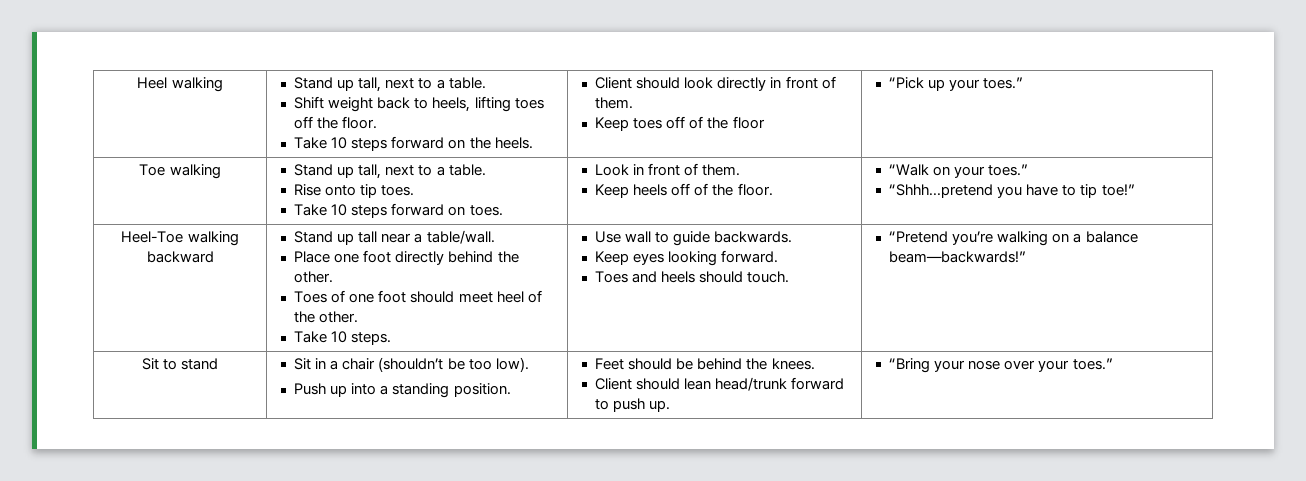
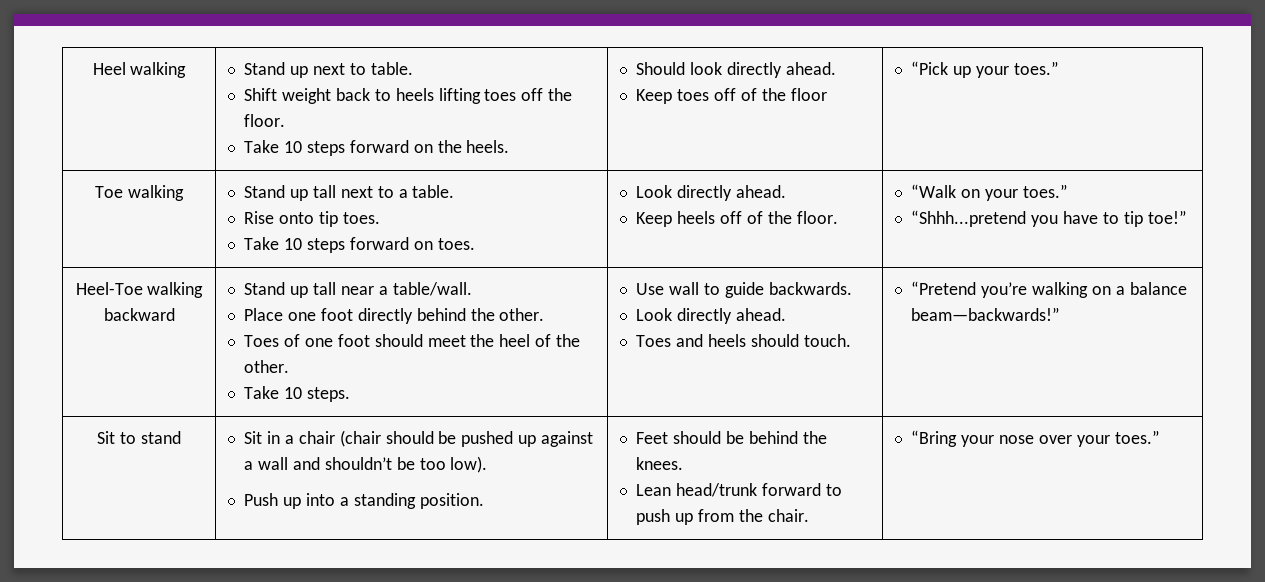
- Heel walking | Stand up tall, next to a table.
+ Heel walking | Stand up next to table.
- Shift weight back to heels, lifting toes off the floor.
+ Shift weight back to heels lifting toes off the floor.
- Client should look directly in front of them.
+ Should look directly ahead.
- Toe walking | Stand up tall, next to a table.
+ Toe walking | Stand up tall next to a table.
  Rise onto tip toes.
- Take 10 steps forward on toes. | Look in front of them.
+ Take 10 steps forward on toes. | Look directly ahead.
- Toes of one foot should meet heel of the other.
+ Toes of one foot should meet the heel of the other.
  Use wall to guide backwards.
- Keep eyes looking forward.
+ Look directly ahead.
- Sit in a chair (shouldn’t be too low).
+ Sit in a chair (chair should be pushed up against a wall and shouldn’t be too low).
- Client should lean head/trunk forward to push up.
+ Lean head/trunk forward to push up from the chair.

